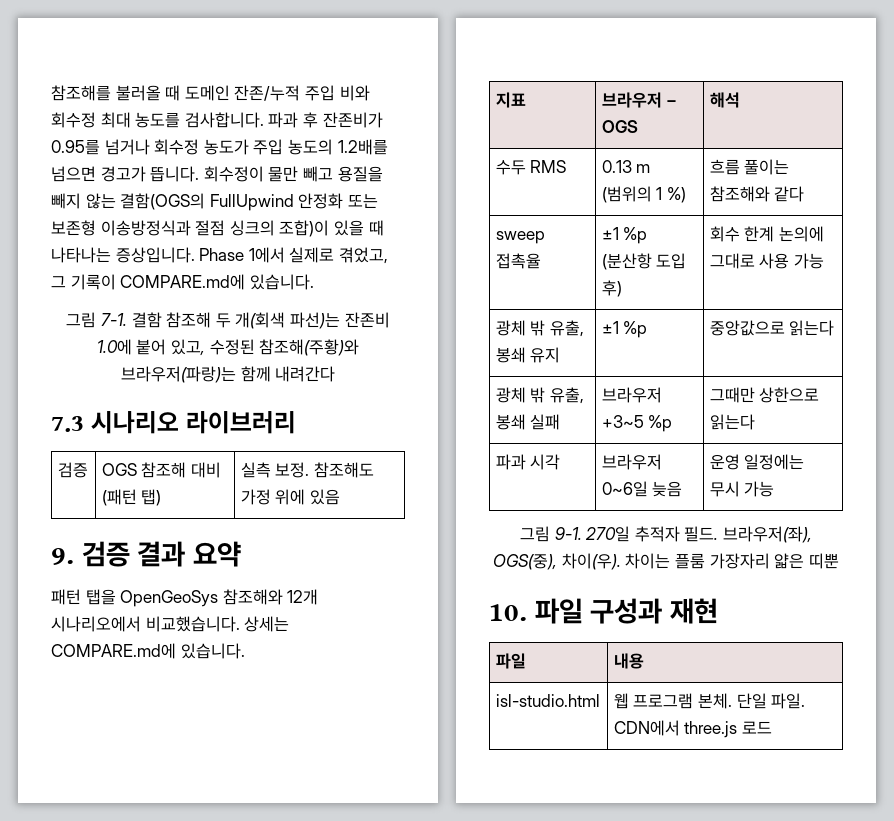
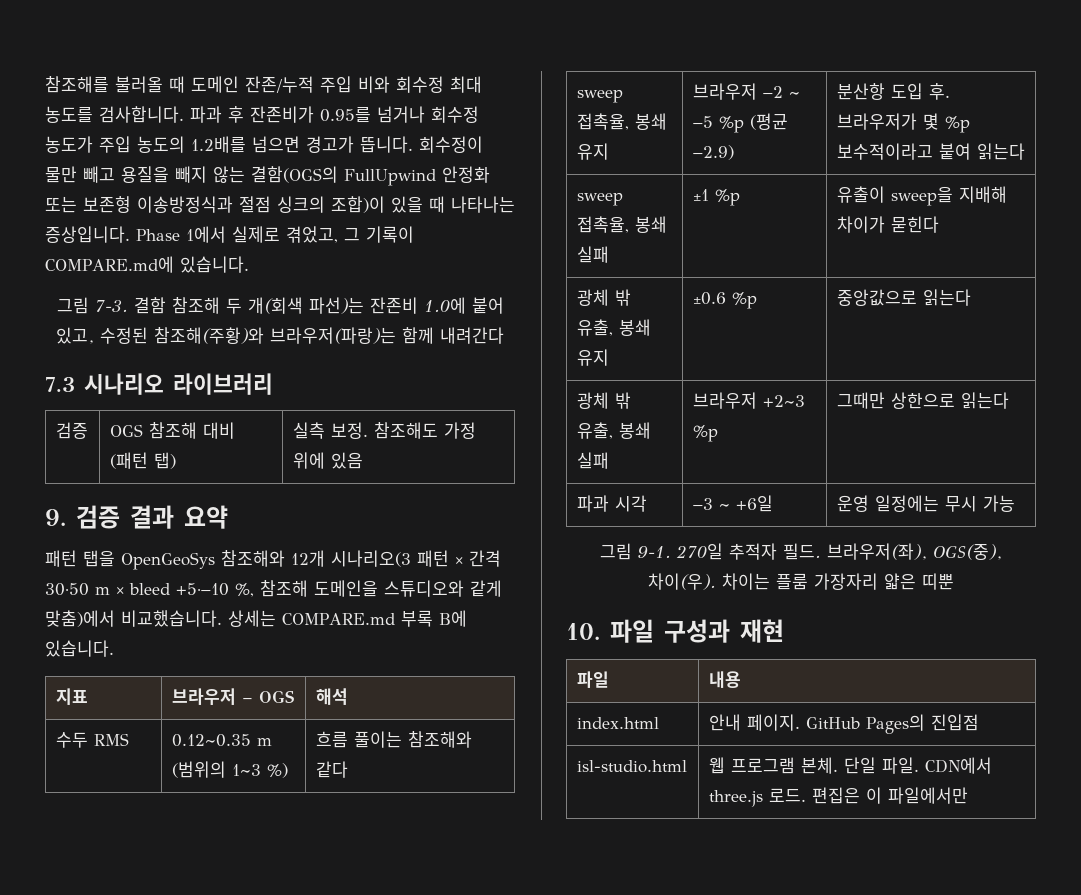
- 그림 7-1.
+ 그림 7-3.
- 패턴 탭을 OpenGeoSys 참조해와 12개 시나리오에서 비교했습니다. 상세는 COMPARE.md에 있습니다.
+ 패턴 탭을 OpenGeoSys 참조해와 12개 시나리오(3 패턴 × 간격 30·50 m × bleed +5·−10 %, 참조해 도메인을 스튜디오와 같게 맞춤)에서 비교했습니다. 상세는 COMPARE.md 부록 B에 있습니다.
- 수두 RMS | 0.13 m (범위의 1 %) | 흐름 풀이는 참조해와 같다
+ 수두 RMS | 0.12~0.35 m (범위의 1~3 %) | 흐름 풀이는 참조해와 같다
- sweep 접촉율 | ±1 %p (분산항 도입 후) | 회수 한계 논의에 그대로 사용 가능
+ sweep 접촉율, 봉쇄 유지 | 브라우저 −2 ~ −5 %p (평균 −2.9) | 분산항 도입 후. 브라우저가 몇 %p 보수적이라고 붙여 읽는다
+ sweep 접촉율, 봉쇄 실패 | ±1 %p | 유출이 sweep을 지배해 차이가 묻힌다
- 광체 밖 유출, 봉쇄 유지 | ±1 %p | 중앙값으로 읽는다
+ 광체 밖 유출, 봉쇄 유지 | ±0.6 %p | 중앙값으로 읽는다
- 광체 밖 유출, 봉쇄 실패 | 브라우저 +3~5 %p | 그때만 상한으로 읽는다
+ 광체 밖 유출, 봉쇄 실패 | 브라우저 +2~3 %p | 그때만 상한으로 읽는다
- 파과 시각 | 브라우저 0~6일 늦음 | 운영 일정에는 무시 가능
+ 파과 시각 | −3 ~ +6일 | 운영 일정에는 무시 가능
+ index.html | 안내 페이지. GitHub Pages의 진입점
- isl-studio.html | 웹 프로그램 본체. 단일 파일. CDN에서 three.js 로드
+ isl-studio.html | 웹 프로그램 본체. 단일 파일. CDN에서 three.js 로드. 편집은 이 파일에서만

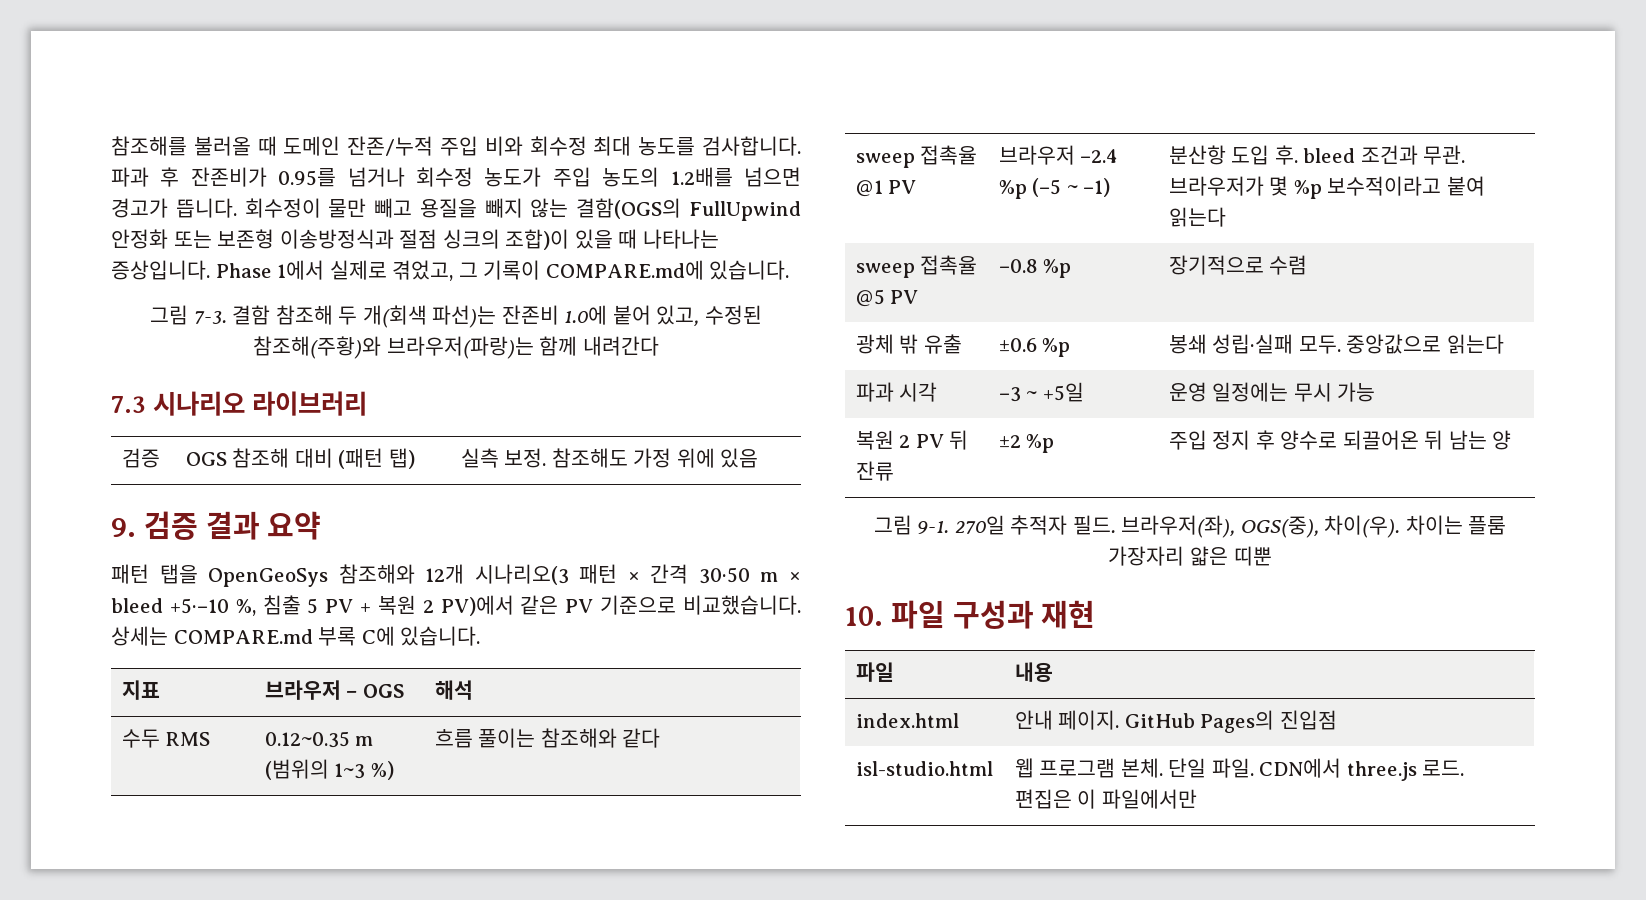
- 패턴 탭을 OpenGeoSys 참조해와 12개 시나리오(3 패턴 × 간격 30·50 m × bleed +5·−10 %, 참조해 도메인을 스튜디오와 같게 맞춤)에서 비교했습니다.
+ 패턴 탭을 OpenGeoSys 참조해와 12개 시나리오(3 패턴 × 간격 30·50 m × bleed +5·−10 %, 침출 5 PV + 복원 2 PV)에서 같은 PV 기준으로 비교했습니다.
- 상세는 COMPARE.md 부록 B에 있습니다.
+ 상세는 COMPARE.md 부록 C에 있습니다.
- sweep 접촉율, 봉쇄 유지 | 브라우저 −2 ~ −5 %p (평균 −2.9) | 분산항 도입 후. 브라우저가 몇 %p 보수적이라고 붙여 읽는다
+ sweep 접촉율 @1 PV | 브라우저 −2.4 %p (−5 ~ −1) | 분산항 도입 후. bleed 조건과 무관. 브라우저가 몇 %p 보수적이라고 붙여 읽는다
- sweep 접촉율, 봉쇄 실패 | ±1 %p | 유출이 sweep을 지배해 차이가 묻힌다
- 광체 밖 유출, 봉쇄 유지 | ±0.6 %p | 중앙값으로 읽는다
+ sweep 접촉율 @5 PV | −0.8 %p | 장기적으로 수렴
+ 광체 밖 유출 | ±0.6 %p | 봉쇄 성립·실패 모두. 중앙값으로 읽는다
- 광체 밖 유출, 봉쇄 실패 | 브라우저 +2~3 %p | 그때만 상한으로 읽는다
- 파과 시각 | −3 ~ +6일 | 운영 일정에는 무시 가능
+ 파과 시각 | −3 ~ +5일 | 운영 일정에는 무시 가능
+ 복원 2 PV 뒤 잔류 | ±2 %p | 주입 정지 후 양수로 되끌어온 뒤 남는 양

